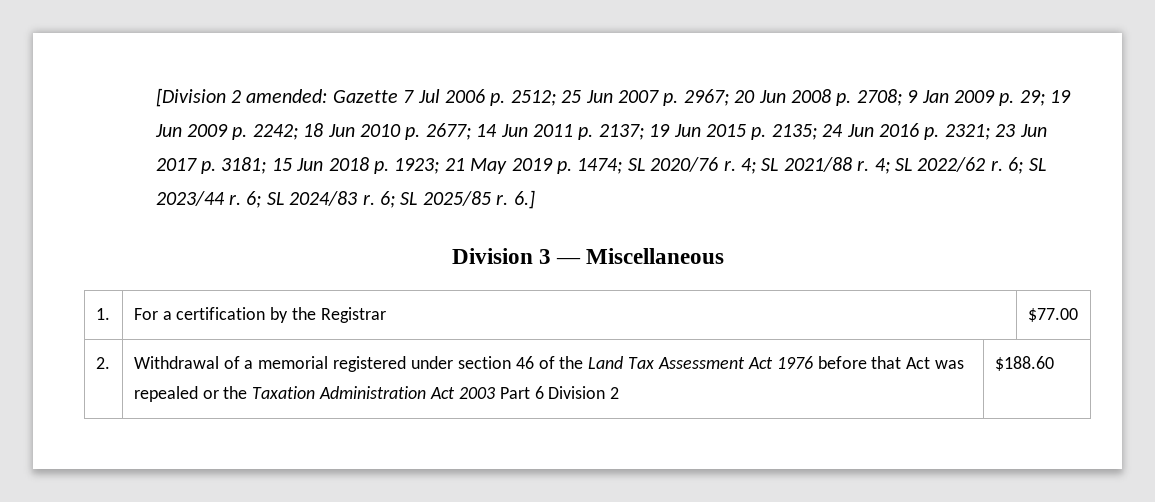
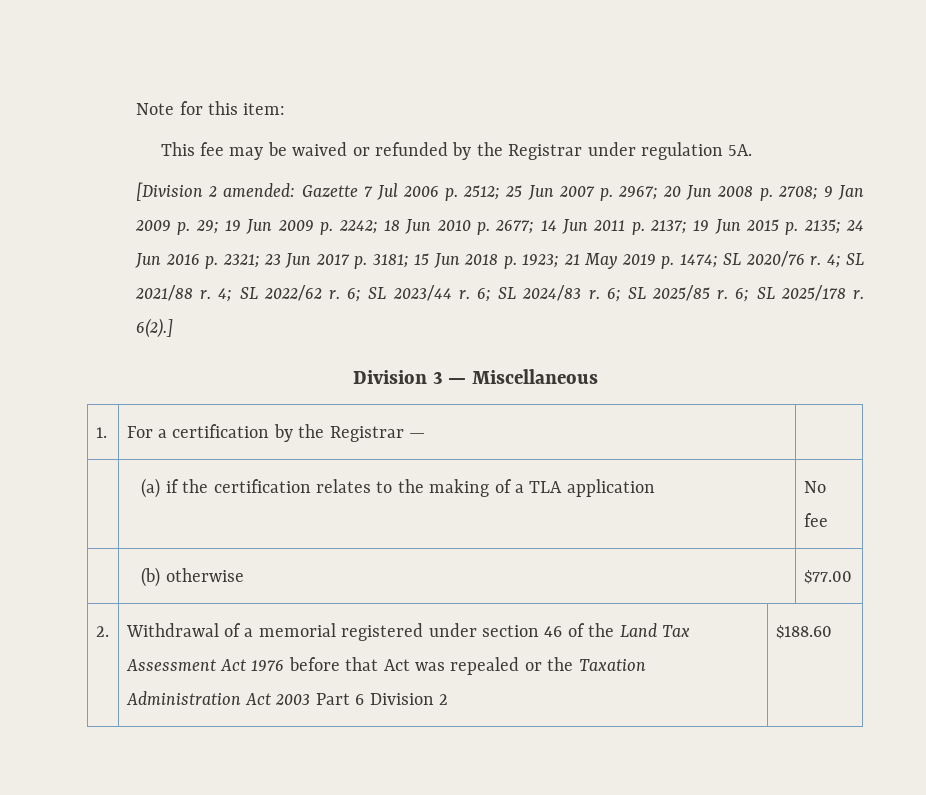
+ Note for this item:
+ This fee may be waived or refunded by the Registrar under regulation 5A.
- 6.]
+ 6; SL 2025/178 r. 6(2).]
- 1. | For a certification by the Registrar | $77.00
+ 1. | For a certification by the Registrar — |
+ | (a) if the certification relates to the making of a TLA application | No fee
+ | (b) otherwise | $77.00

